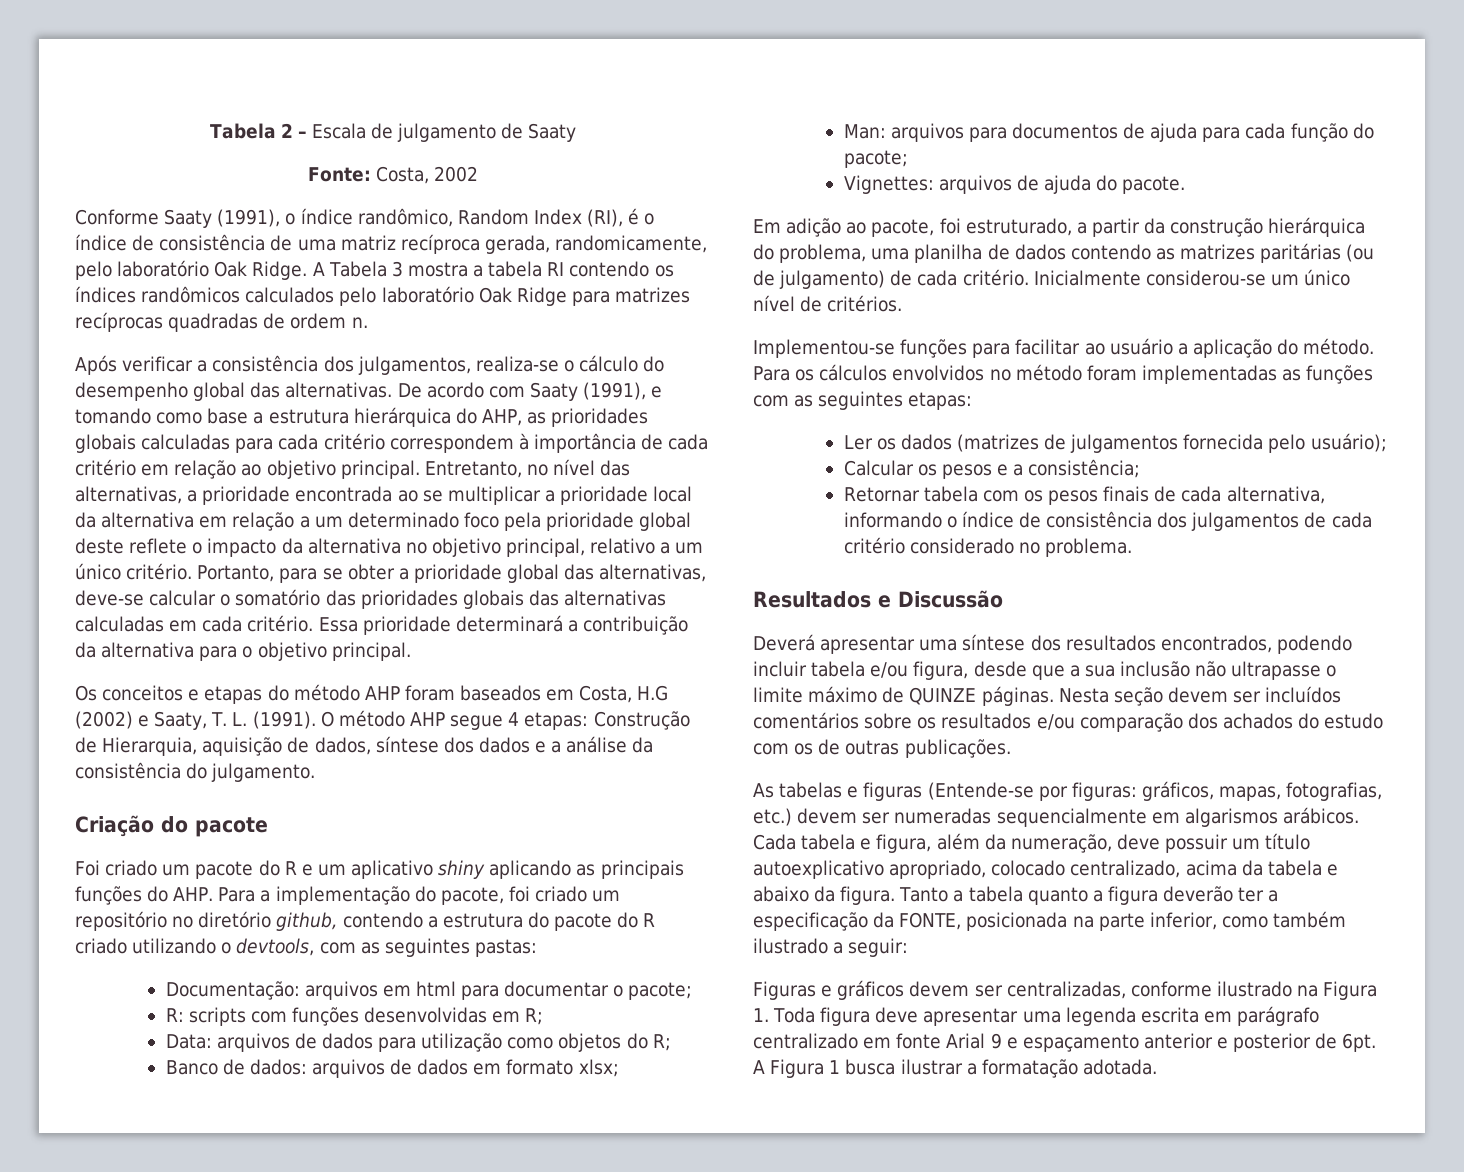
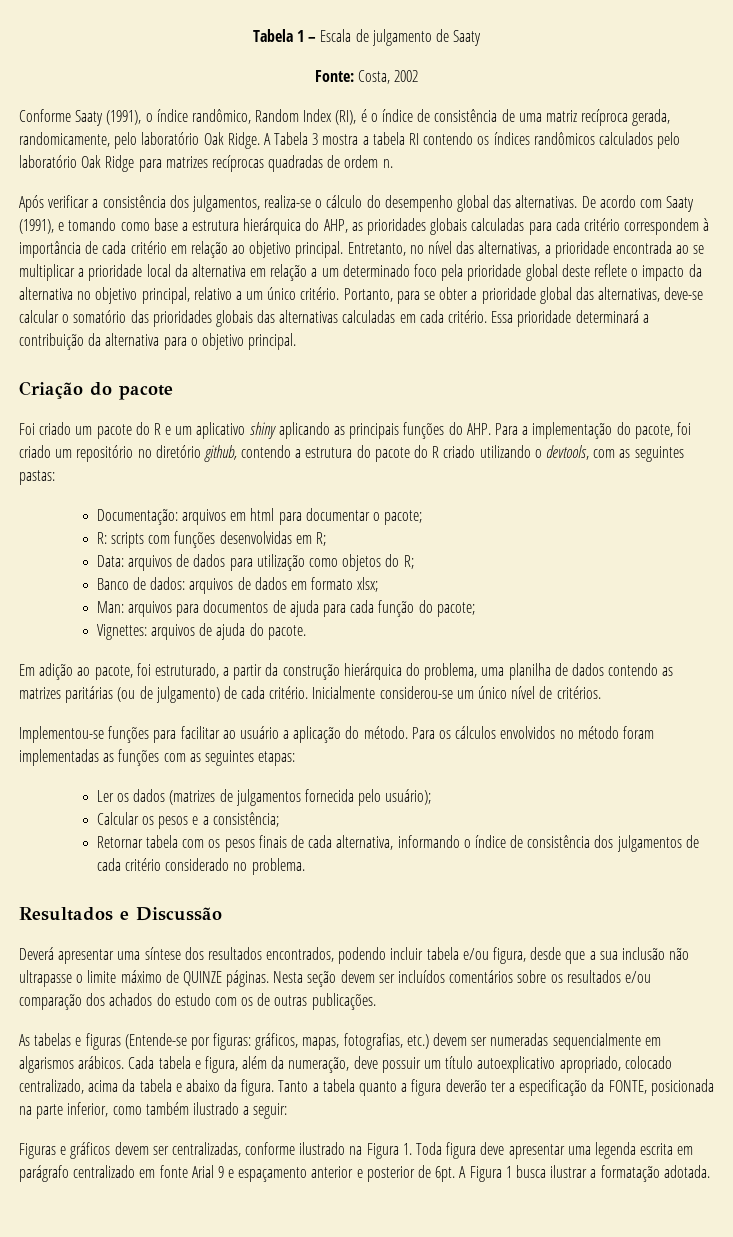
- Tabela 2 – Escala de julgamento de Saaty
+ Tabela 1 – Escala de julgamento de Saaty
- Os conceitos e etapas do método AHP foram baseados em Costa, H.G (2002) e Saaty, T. L. (1991). O método AHP segue 4 etapas: Construção de Hierarquia, aquisição de dados, síntese dos dados e a análise da consistência do julgamento.

